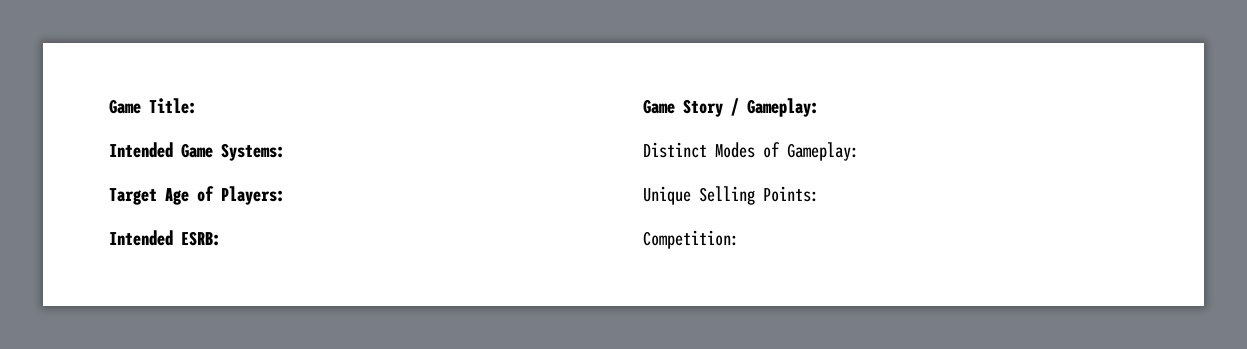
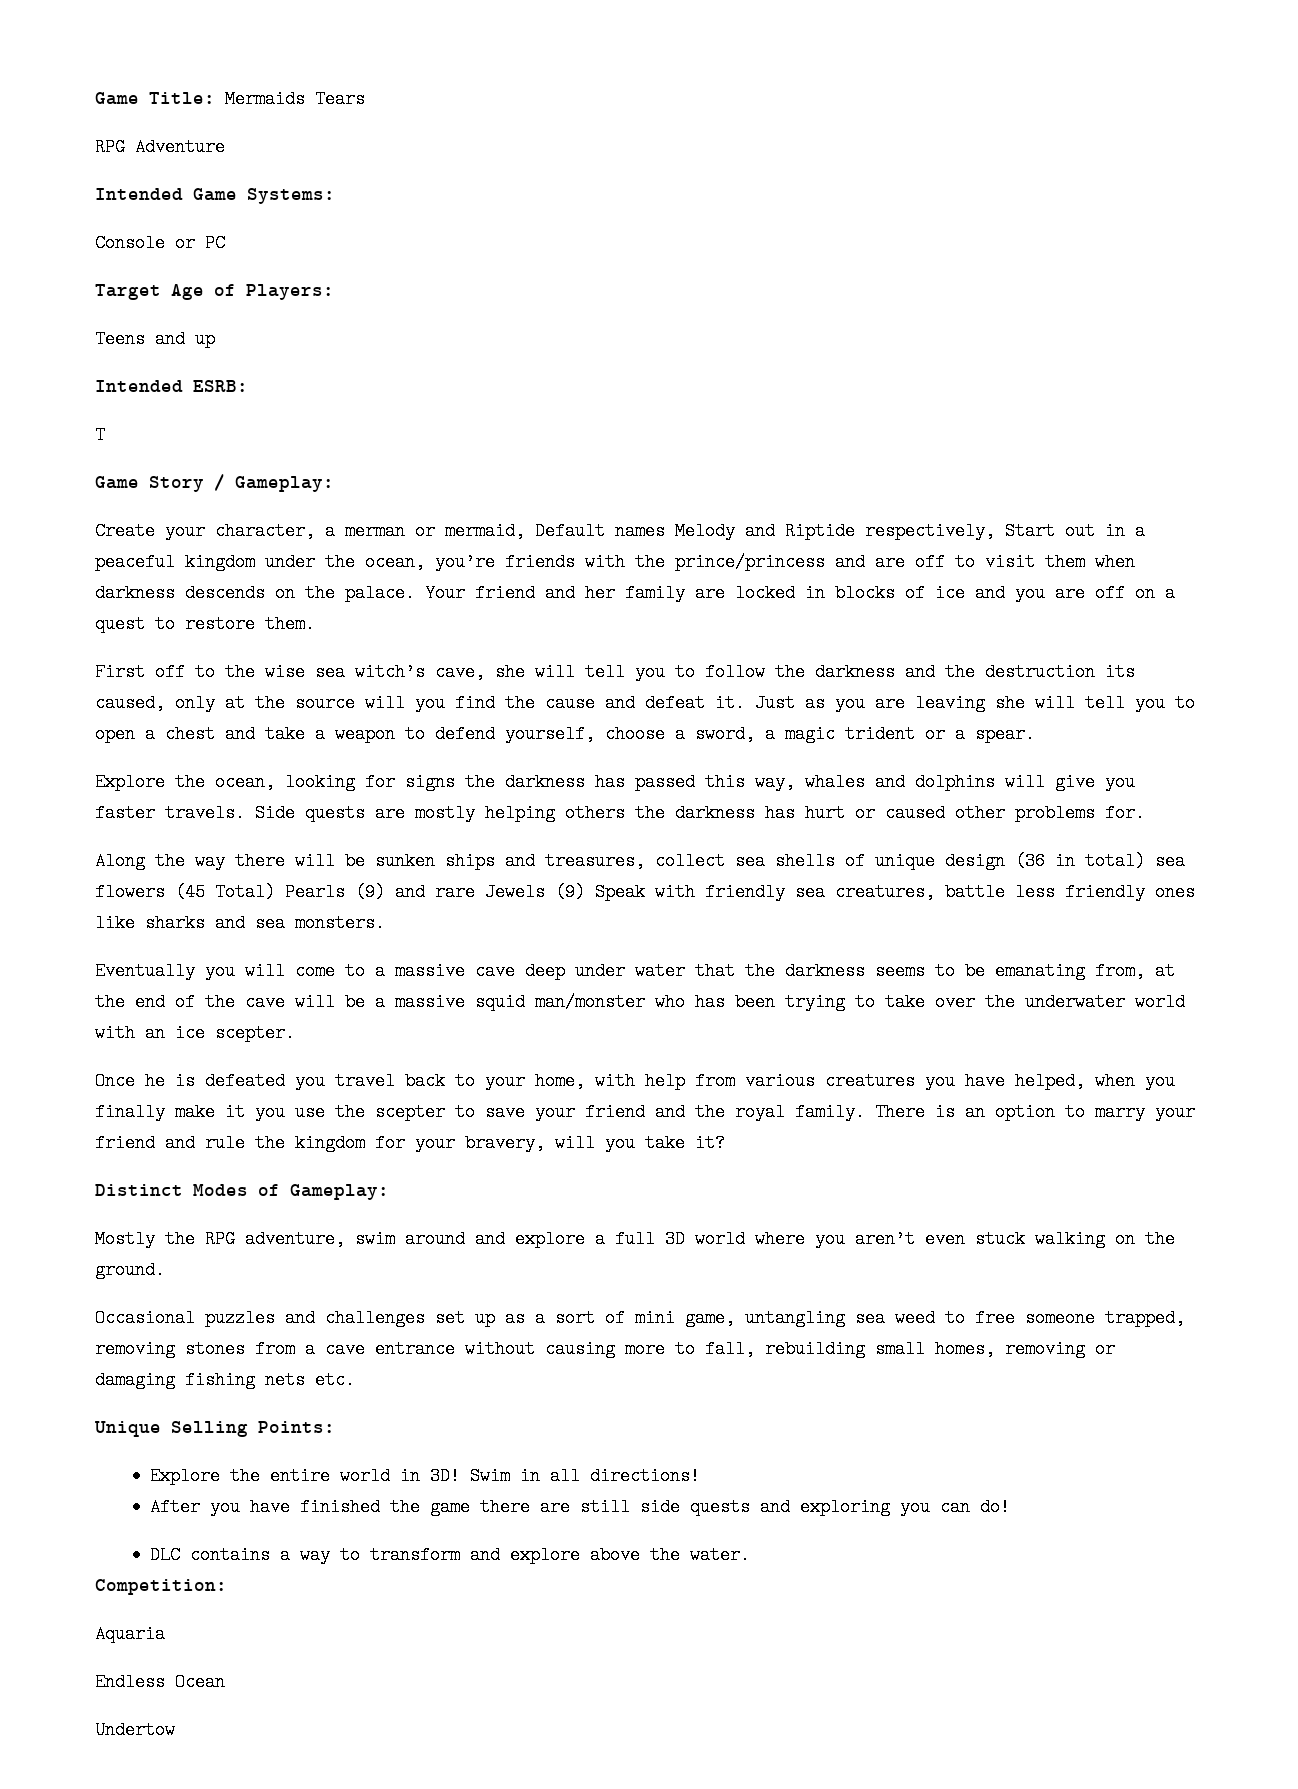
- Game Title:
+ Game Title: Mermaids Tears
+ RPG Adventure
+ Console or PC
+ Teens and up
+ T
+ Create your character, a merman or mermaid, Default names Melody and Riptide respectively, Start out in a peaceful kingdom under the ocean, you’re friends with the prince/princess and are off to visit them when darkness descends on the palace. Your friend and her family are locked in blocks of ice and you are off on a quest to restore them.
+ First off to the wise sea witch’s cave, she will tell you to follow the darkness and the destruction its caused, only at the source will you find the cause and defeat it. Just as you are leaving she will tell you to open a chest and take a weapon to defend yourself, choose a sword, a magic trident or a spear.
+ Explore the ocean, looking for signs the darkness has passed this way, whales and dolphins will give you faster travels. Side quests are mostly helping others the darkness has hurt or caused other problems for.
+ Along the way there will be sunken ships and treasures, collect sea shells of unique design (36 in total) sea flowers (45 Total) Pearls (9) and rare Jewels (9) Speak with friendly sea creatures, battle less friendly ones like sharks and sea monsters.
+ Eventually you will come to a massive cave deep under water that the darkness seems to be emanating from, at the end of the cave will be a massive squid man/monster who has been trying to take over the underwater world with an ice scepter.
+ Once he is defeated you travel back to your home, with help from various creatures you have helped, when you finally make it you use the scepter to save your friend and the royal family. There is an option to marry your friend and rule the kingdom for your bravery, will you take it?
  Distinct Modes of Gameplay:
+ Mostly the RPG adventure, swim around and explore a full 3D world where you aren’t even stuck walking on the ground.
+ Occasional puzzles and challenges set up as a sort of mini game, untangling sea weed to free someone trapped, removing stones from a cave entrance without causing more to fall, rebuilding small homes, removing or damaging fishing nets etc.
  Unique Selling Points:
+ Explore the entire world in 3D! Swim in all directions!
+ After you have finished the game there are still side quests and exploring you can do!
+ DLC contains a way to transform and explore above the water.
  Competition:
+ Aquaria
+ Endless Ocean
+ Undertow

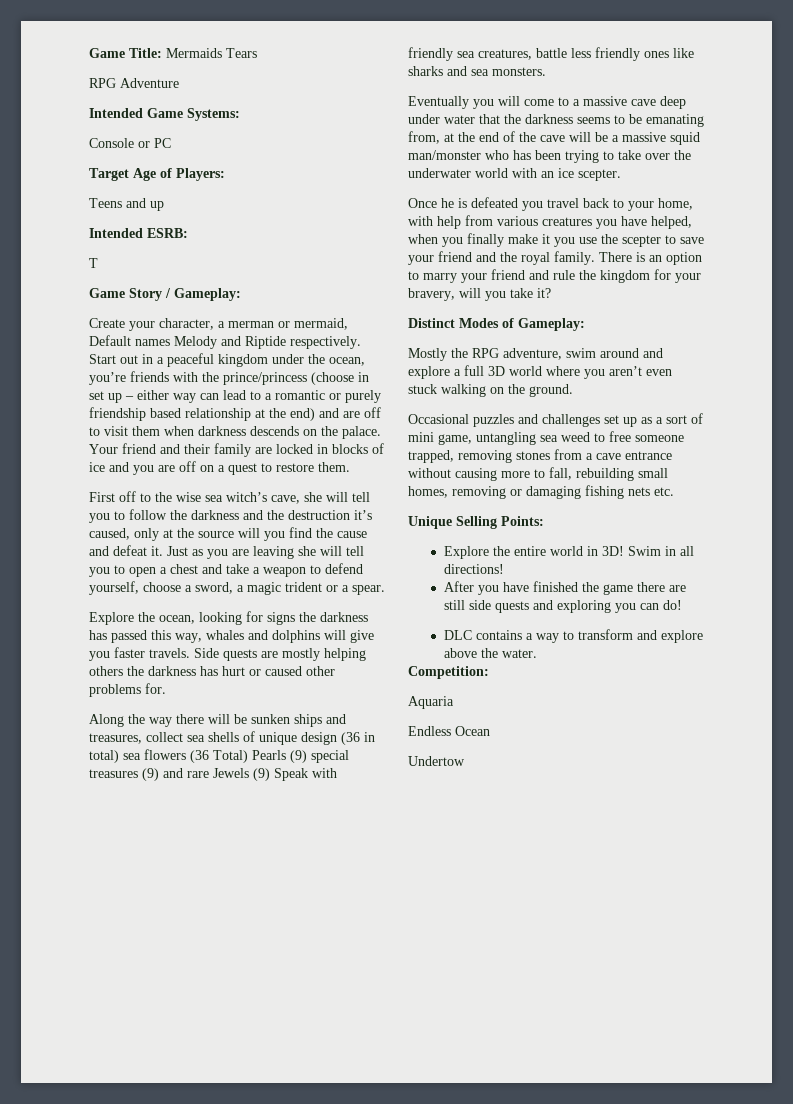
- Create your character, a merman or mermaid, Default names Melody and Riptide respectively, Start out in a peaceful kingdom under the ocean, you’re friends with the prince/princess and are off to visit them when darkness descends on the palace.
+ Create your character, a merman or mermaid, Default names Melody and Riptide respectively. Start out in a peaceful kingdom under the ocean, you’re friends with the prince/princess (choose in set up – either way can lead to a romantic or purely friendship based relationship at the end) and are off to visit them when darkness descends on the palace.
- Your friend and her family are locked in blocks of ice and you are off on a quest to restore them.
+ Your friend and their family are locked in blocks of ice and you are off on a quest to restore them.
- First off to the wise sea witch’s cave, she will tell you to follow the darkness and the destruction its caused, only at the source will you find the cause and defeat it.
+ First off to the wise sea witch’s cave, she will tell you to follow the darkness and the destruction it’s caused, only at the source will you find the cause and defeat it.
- Along the way there will be sunken ships and treasures, collect sea shells of unique design (36 in total) sea flowers (45 Total) Pearls (9) and rare Jewels (9) Speak with friendly sea creatures, battle less friendly ones like sharks and sea monsters.
+ Along the way there will be sunken ships and treasures, collect sea shells of unique design (36 in total) sea flowers (36 Total) Pearls (9) special treasures (9) and rare Jewels (9) Speak with friendly sea creatures, battle less friendly ones like sharks and sea monsters.

